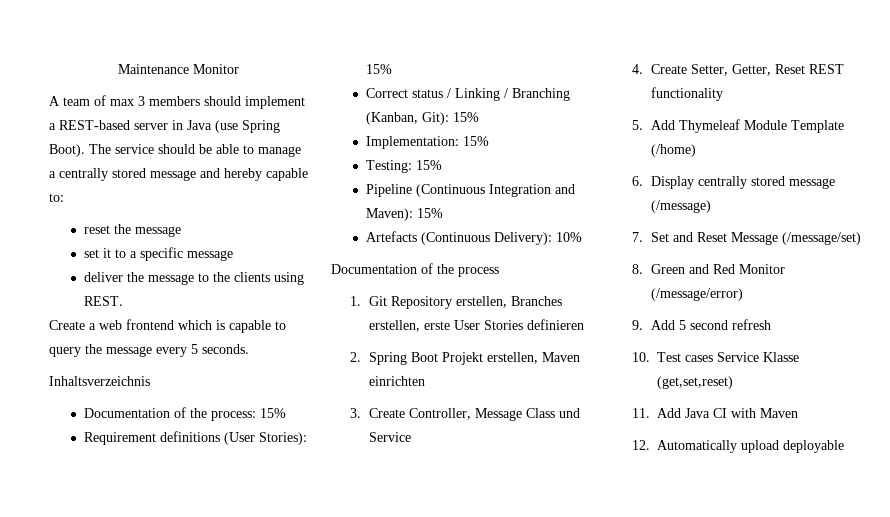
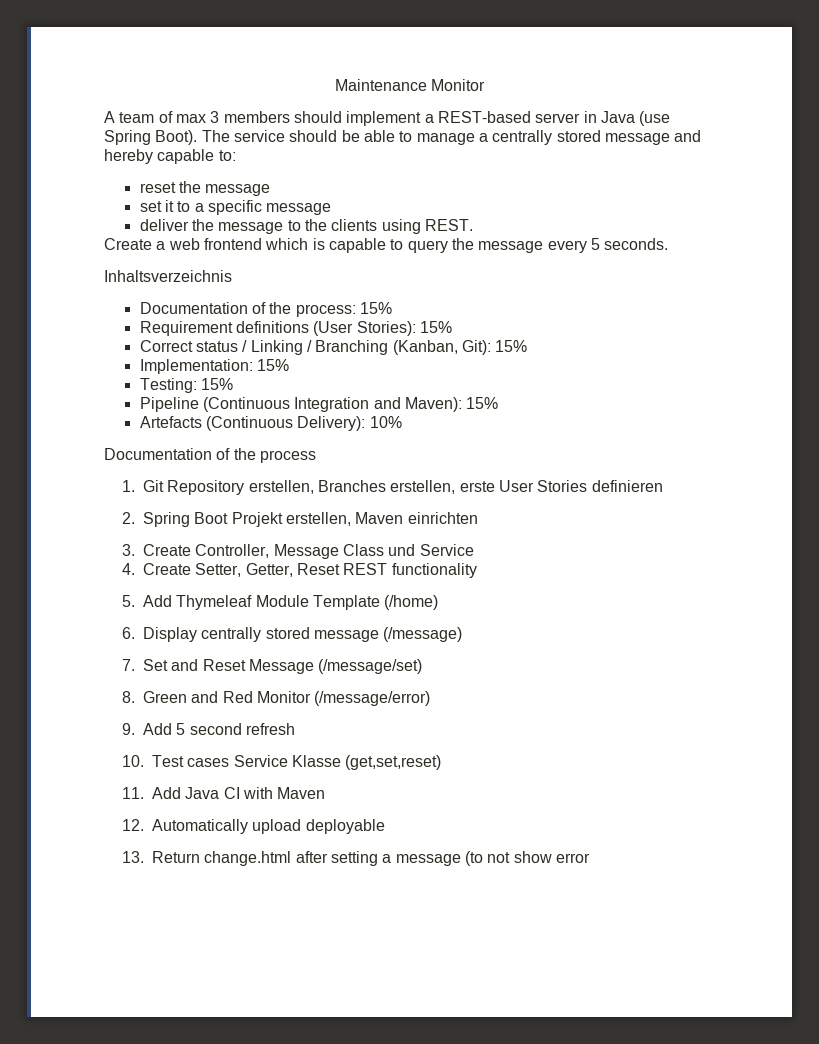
+ 13. Return change.html after setting a message (to not show error

